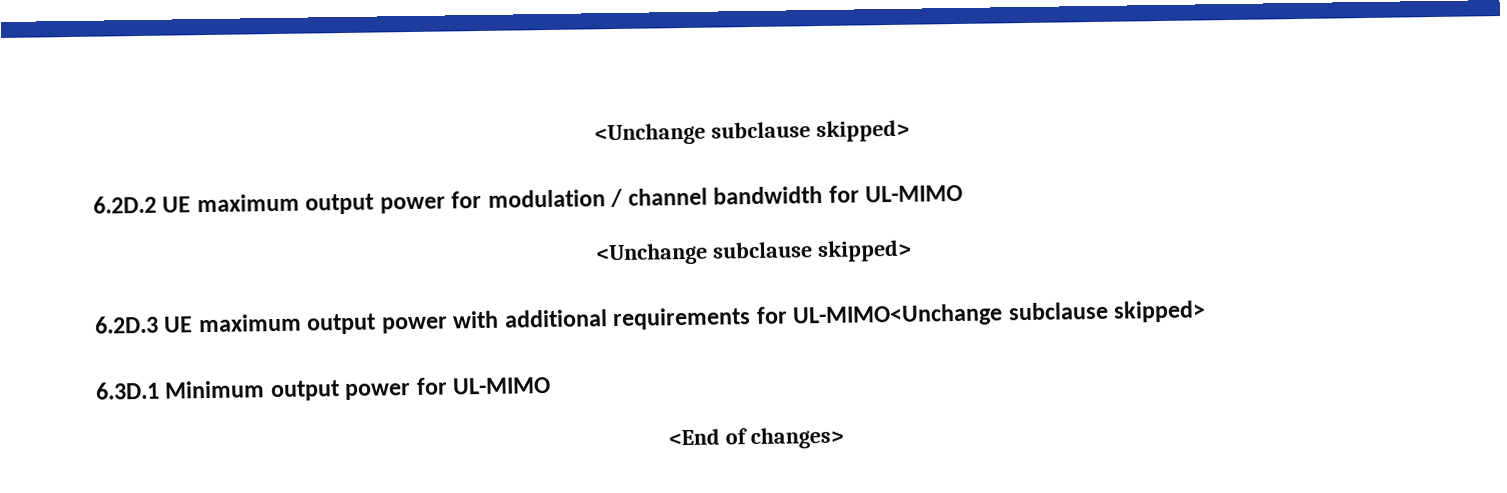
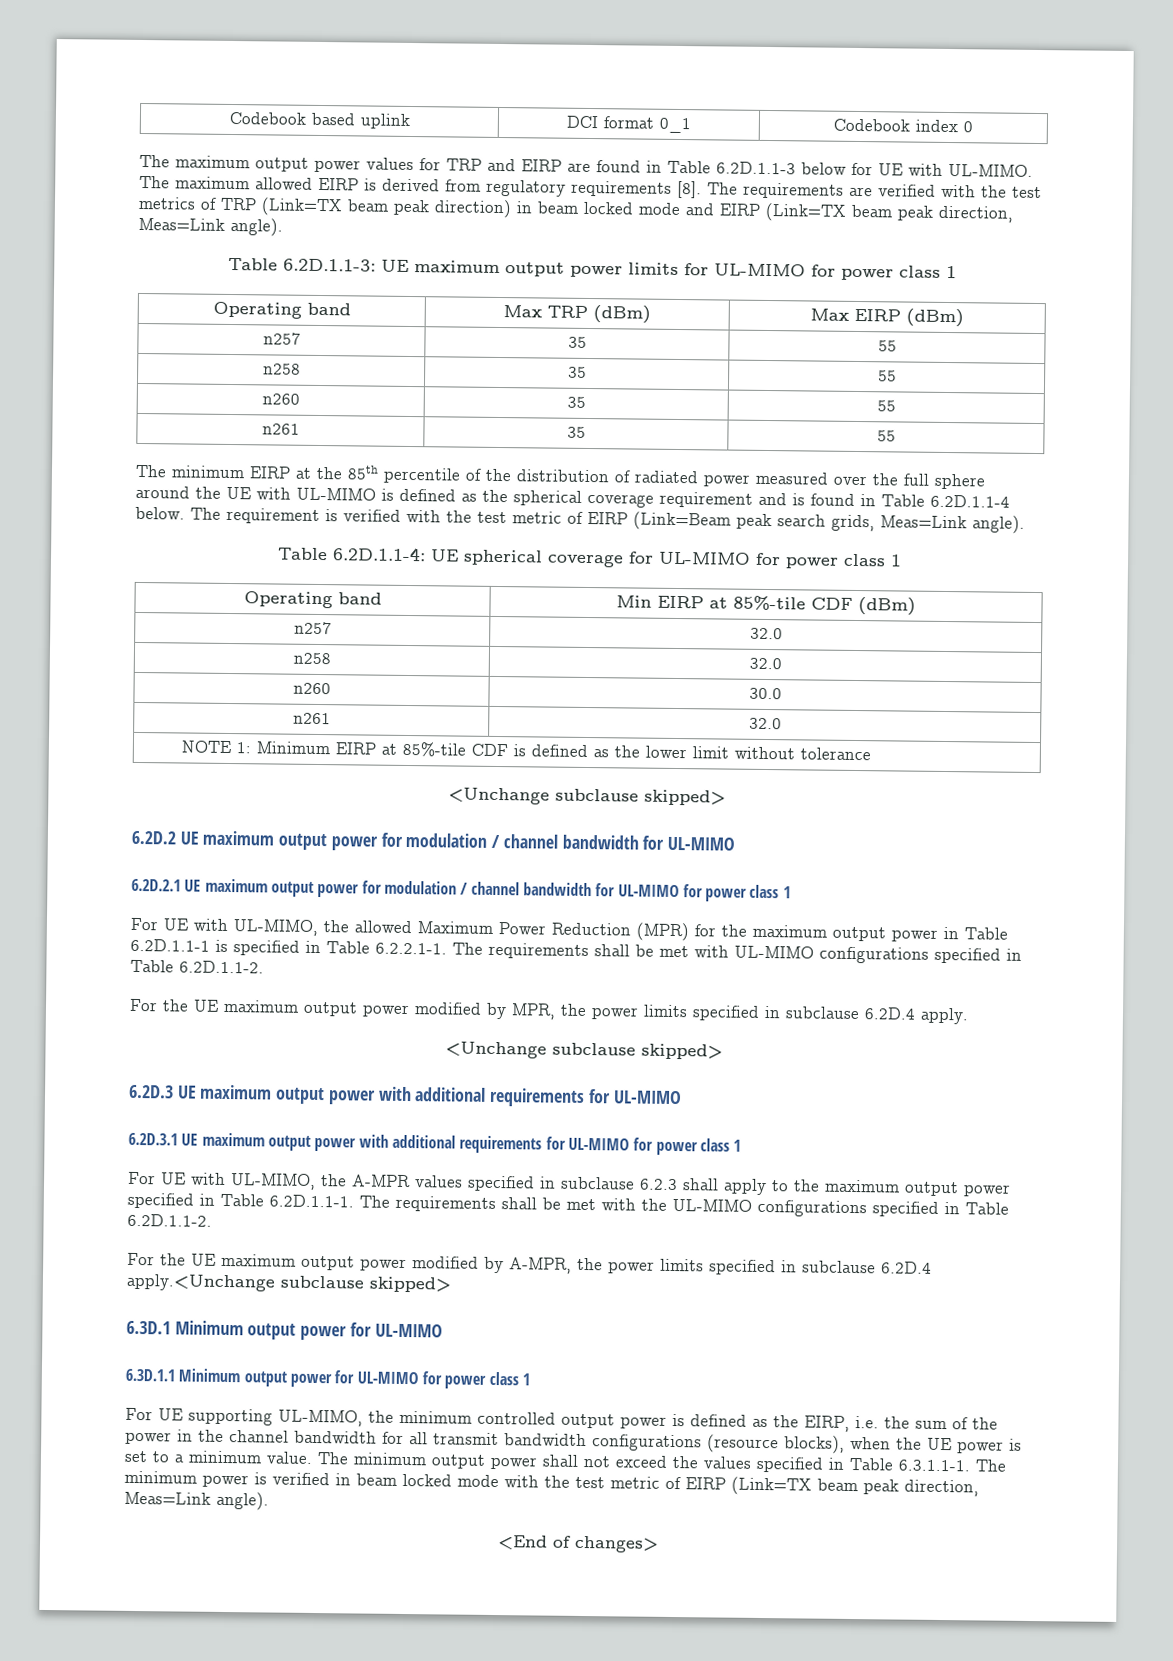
+ Codebook based uplink | DCI format 0_1 | Codebook index 0
+ The maximum output power values for TRP and EIRP are found in Table 6.2D.1.1-3 below for UE with UL-MIMO. The maximum allowed EIRP is derived from regulatory requirements [8]. The requirements are verified with the test metrics of TRP (Link=TX beam peak direction) in beam locked mode and EIRP (Link=TX beam peak direction, Meas=Link angle).
+ Table 6.2D.1.1-3: UE maximum output power limits for UL-MIMO for power class 1
+ Operating band | Max TRP (dBm) | Max EIRP (dBm)
+ n257 | 35 | 55
+ n258 | 35 | 55
+ n260 | 35 | 55
+ n261 | 35 | 55
+ The minimum EIRP at the 85th percentile of the distribution of radiated power measured over the full sphere around the UE with UL-MIMO is defined as the spherical coverage requirement and is found in Table 6.2D.1.1-4 below. The requirement is verified with the test metric of EIRP (Link=Beam peak search grids, Meas=Link angle).
+ Table 6.2D.1.1-4: UE spherical coverage for UL-MIMO for power class 1
+ Operating band | Min EIRP at 85%-tile CDF (dBm)
+ n257 | 32.0
+ n258 | 32.0
+ n260 | 30.0
+ n261 | 32.0
+ NOTE 1: Minimum EIRP at 85%-tile CDF is defined as the lower limit without tolerance
+ 6.2D.2.1 UE maximum output power for modulation / channel bandwidth for UL-MIMO for power class 1
+ For UE with UL-MIMO, the allowed Maximum Power Reduction (MPR) for the maximum output power in Table 6.2D.1.1-1 is specified in Table 6.2.2.1-1. The requirements shall be met with UL-MIMO configurations specified in Table 6.2D.1.1-2.
+ For the UE maximum output power modified by MPR, the power limits specified in subclause 6.2D.4 apply.
- 6.2D.3 UE maximum output power with additional requirements for UL-MIMO<Unchange subclause skipped>
+ 6.2D.3 UE maximum output power with additional requirements for UL-MIMO
+ 6.2D.3.1 UE maximum output power with additional requirements for UL-MIMO for power class 1
+ For UE with UL-MIMO, the A-MPR values specified in subclause 6.2.3 shall apply to the maximum output power specified in Table 6.2D.1.1-1. The requirements shall be met with the UL-MIMO configurations specified in Table 6.2D.1.1-2.
+ For the UE maximum output power modified by A-MPR, the power limits specified in subclause 6.2D.4 apply.<Unchange subclause skipped>
+ 6.3D.1.1 Minimum output power for UL-MIMO for power class 1
+ For UE supporting UL-MIMO, the minimum controlled output power is defined as the EIRP, i.e. the sum of the power in the channel bandwidth for all transmit bandwidth configurations (resource blocks), when the UE power is set to a minimum value. The minimum output power shall not exceed the values specified in Table 6.3.1.1-1. The minimum power is verified in beam locked mode with the test metric of EIRP (Link=TX beam peak direction, Meas=Link angle).

